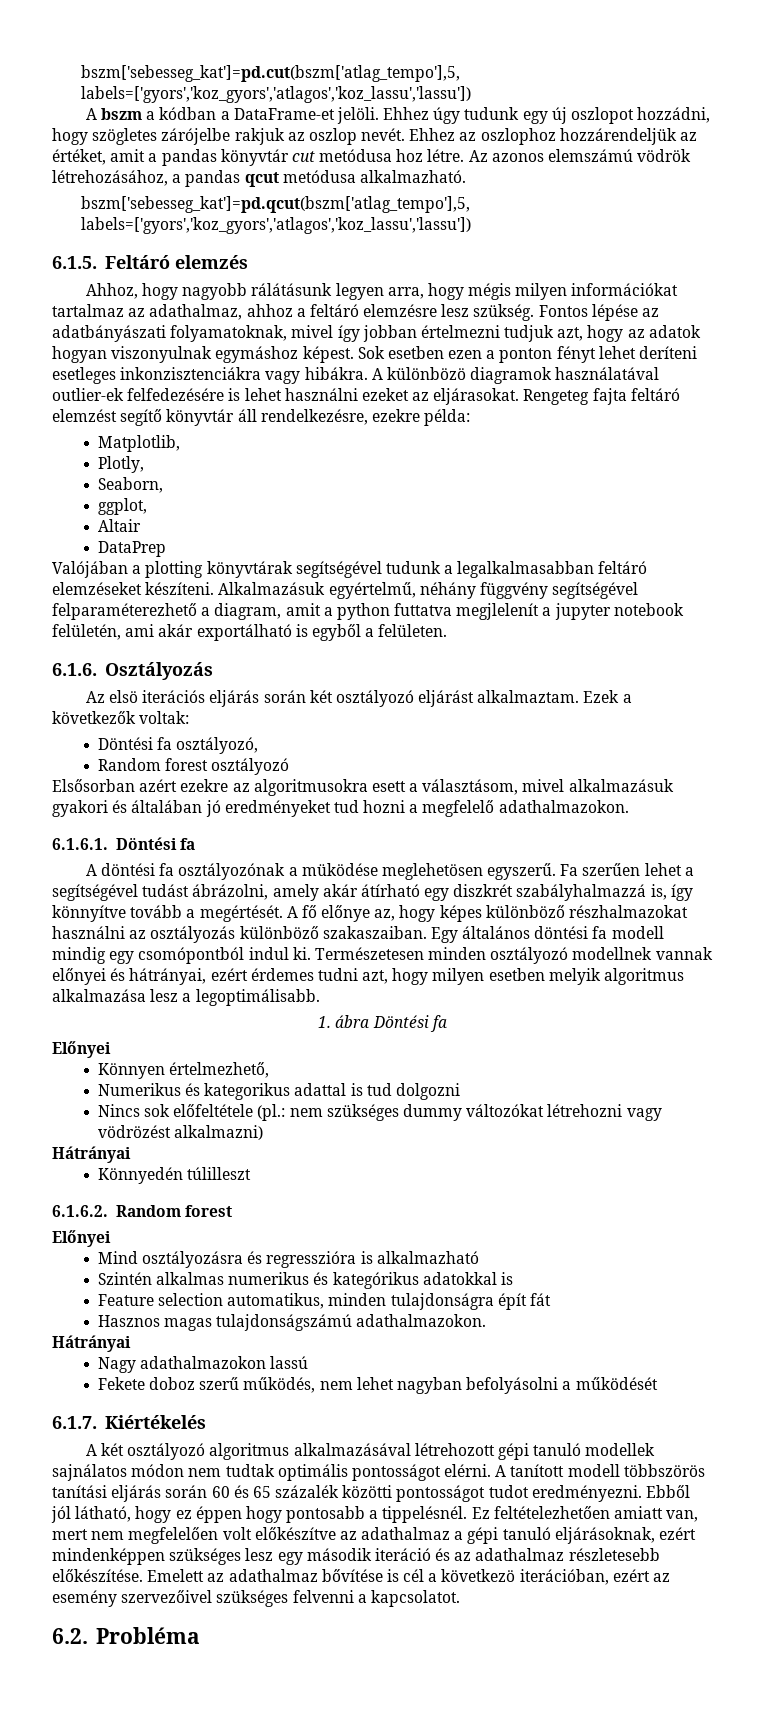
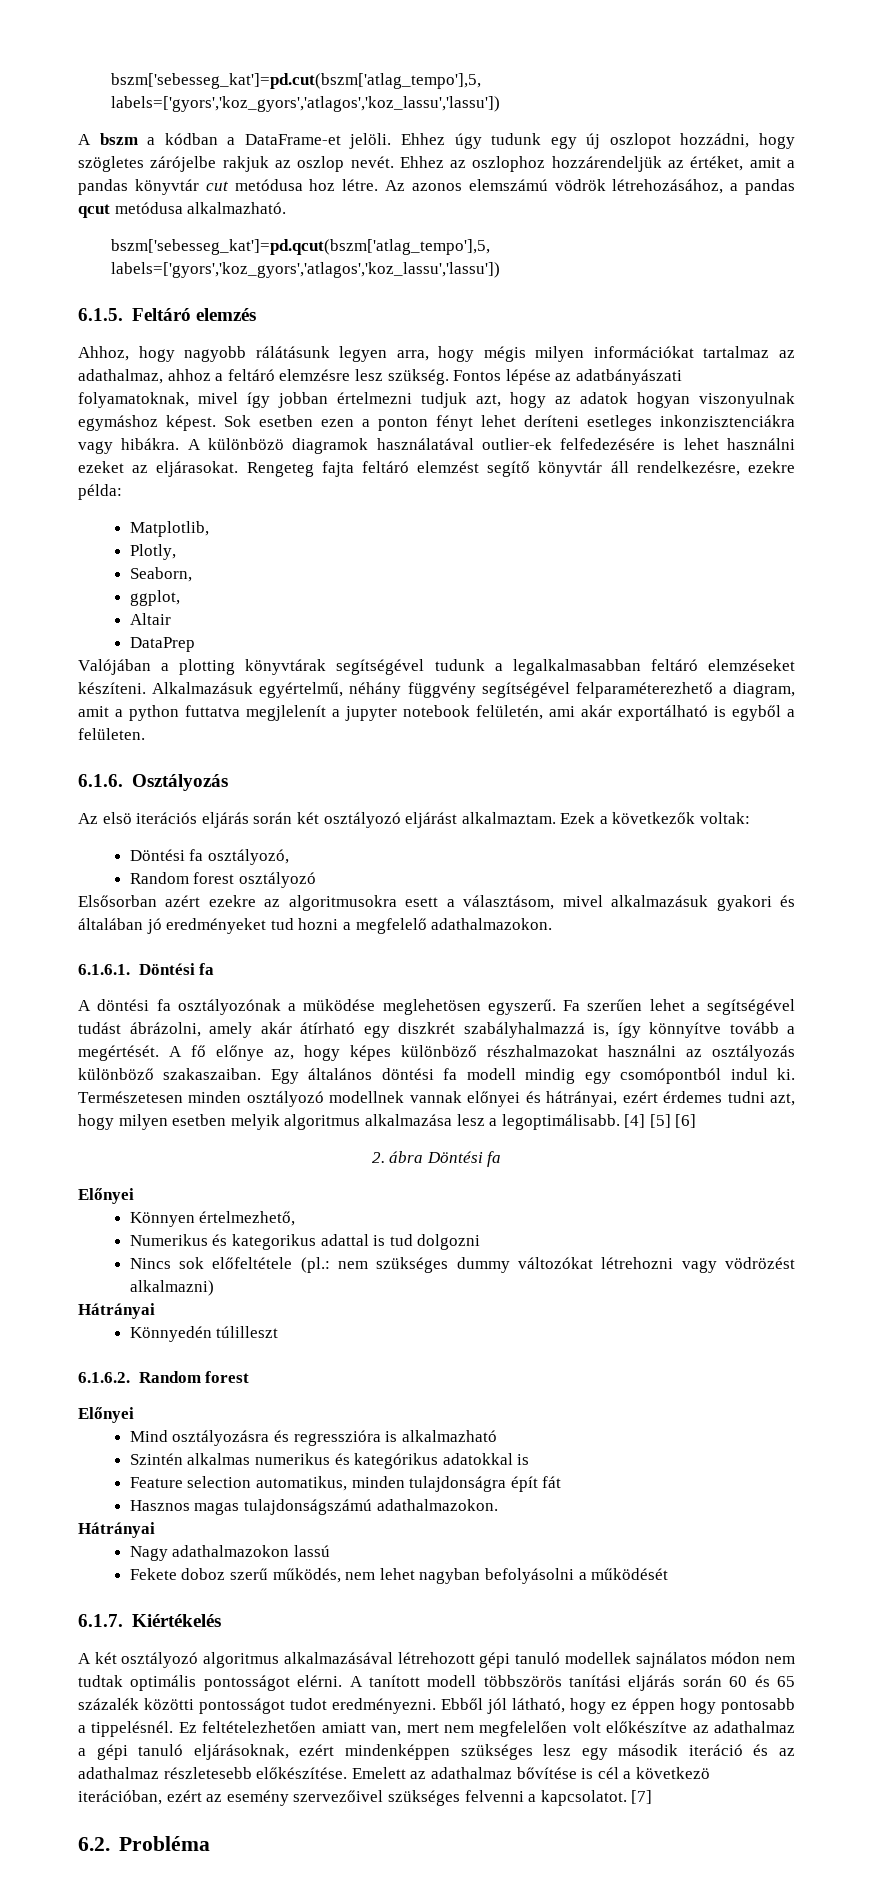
- Természetesen minden osztályozó modellnek vannak előnyei és hátrányai, ezért érdemes tudni azt, hogy milyen esetben melyik algoritmus alkalmazása lesz a legoptimálisabb.
- 1. ábra Döntési fa
+ Természetesen minden osztályozó modellnek vannak előnyei és hátrányai, ezért érdemes tudni azt, hogy milyen esetben melyik algoritmus alkalmazása lesz a legoptimálisabb. [4] [5] [6]
+ 2. ábra Döntési fa
+ [7]

